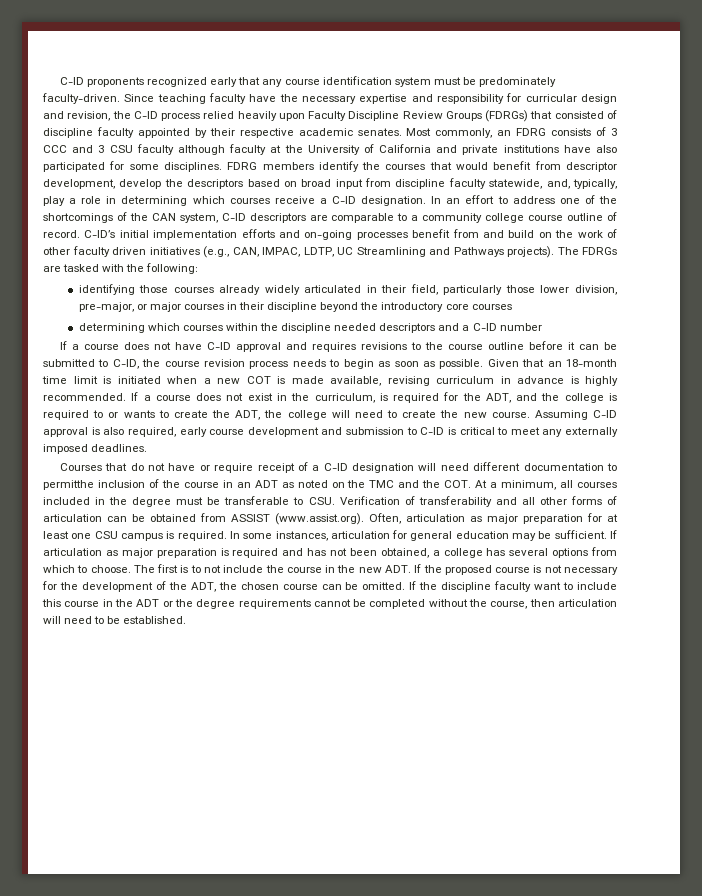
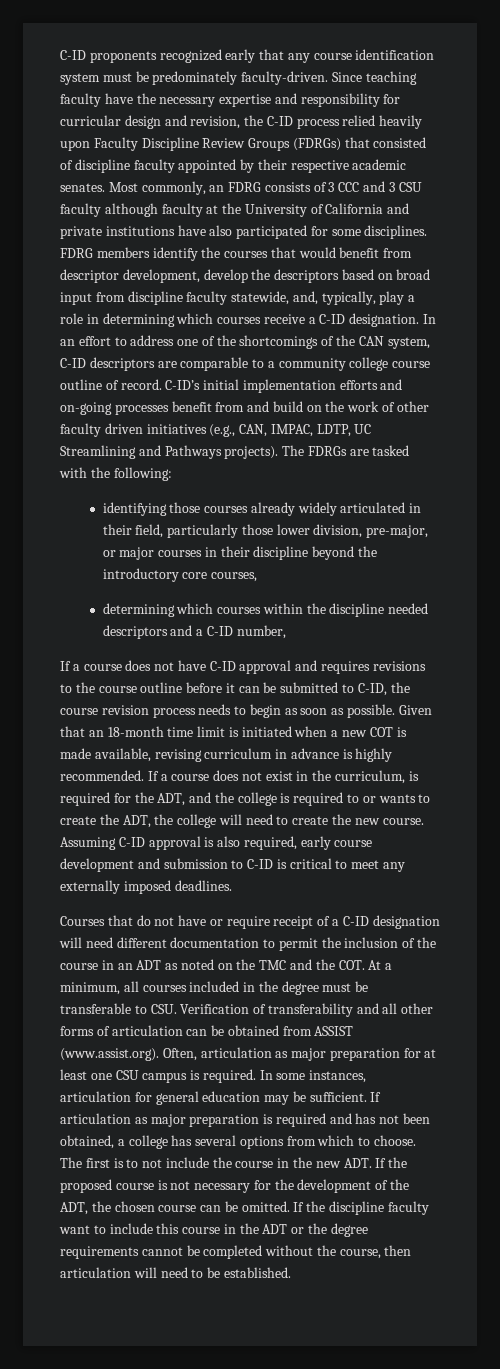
- identifying those courses already widely articulated in their field, particularly those lower division, pre-major, or major courses in their discipline beyond the introductory core courses
+ identifying those courses already widely articulated in their field, particularly those lower division, pre-major, or major courses in their discipline beyond the introductory core courses,
- determining which courses within the discipline needed descriptors and a C-ID number
+ determining which courses within the discipline needed descriptors and a C-ID number,
- Courses that do not have or require receipt of a C-ID designation will need different documentation to permitthe inclusion of the course in an ADT as noted on the TMC and the COT. At a minimum, all courses included in the degree must be transferable to CSU. Verification of transferability and all other forms of articulation can be obtained from ASSIST (www.assist.org). Often, articulation as major preparation for at least one CSU campus is required.
+ Courses that do not have or require receipt of a C-ID designation will need different documentation to permit the inclusion of the course in an ADT as noted on the TMC and the COT. At a minimum, all courses included in the degree must be transferable to CSU. Verification of transferability and all other forms of articulation can be obtained from ASSIST (www.assist.org). Often, articulation as major preparation for at least one CSU campus is required.

